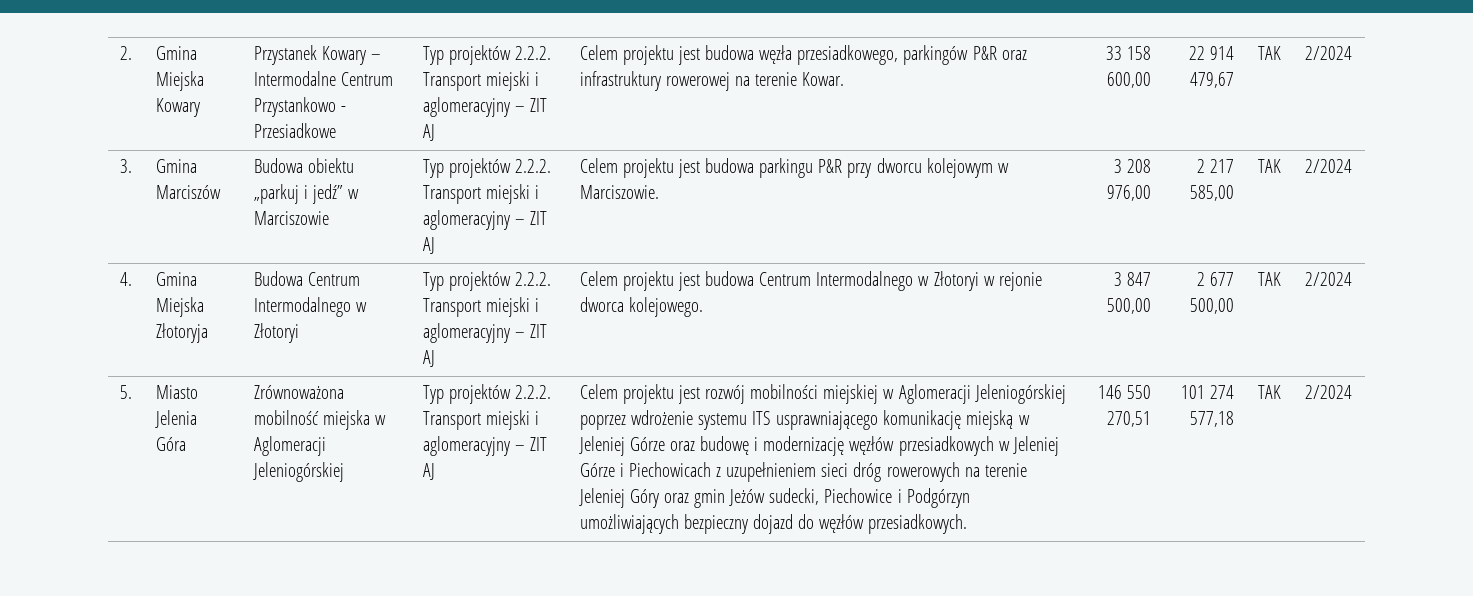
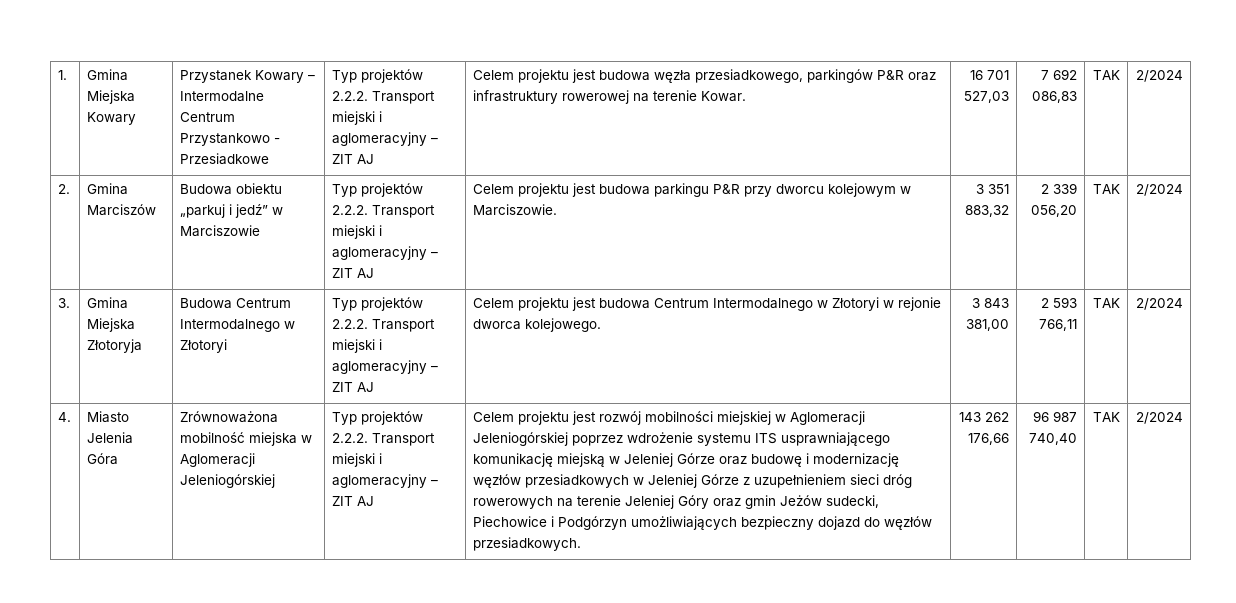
- 2.
+ 1.
- 33 158 600,00 | 22 914 479,67 | TAK | 2/2024
- 3. | Gmina Marciszów | Budowa obiektu „parkuj i jedź” w Marciszowie | Typ projektów 2.2.2. Transport miejski i aglomeracyjny – ZIT AJ | Celem projektu jest budowa parkingu P&R przy dworcu kolejowym w Marciszowie. | 3 208 976,00 | 2 217 585,00 | TAK | 2/2024
- 4. | Gmina Miejska Złotoryja | Budowa Centrum Intermodalnego w Złotoryi | Typ projektów 2.2.2. Transport miejski i aglomeracyjny – ZIT AJ | Celem projektu jest budowa Centrum Intermodalnego w Złotoryi w rejonie dworca kolejowego. | 3 847 500,00 | 2 677 500,00 | TAK | 2/2024
- 5.
+ 16 701 527,03 | 7 692 086,83 | TAK | 2/2024
+ 2. | Gmina Marciszów | Budowa obiektu „parkuj i jedź” w Marciszowie | Typ projektów 2.2.2. Transport miejski i aglomeracyjny – ZIT AJ | Celem projektu jest budowa parkingu P&R przy dworcu kolejowym w Marciszowie. | 3 351 883,32 | 2 339 056,20 | TAK | 2/2024
+ 3. | Gmina Miejska Złotoryja | Budowa Centrum Intermodalnego w Złotoryi | Typ projektów 2.2.2. Transport miejski i aglomeracyjny – ZIT AJ | Celem projektu jest budowa Centrum Intermodalnego w Złotoryi w rejonie dworca kolejowego. | 3 843 381,00 | 2 593 766,11 | TAK | 2/2024
+ 4.
- Celem projektu jest rozwój mobilności miejskiej w Aglomeracji Jeleniogórskiej poprzez wdrożenie systemu ITS usprawniającego komunikację miejską w Jeleniej Górze oraz budowę i modernizację węzłów przesiadkowych w Jeleniej Górze i Piechowicach z uzupełnieniem sieci dróg rowerowych na terenie Jeleniej Góry oraz gmin Jeżów sudecki, Piechowice i Podgórzyn umożliwiających bezpieczny dojazd do węzłów przesiadkowych.
+ Celem projektu jest rozwój mobilności miejskiej w Aglomeracji Jeleniogórskiej poprzez wdrożenie systemu ITS usprawniającego komunikację miejską w Jeleniej Górze oraz budowę i modernizację węzłów przesiadkowych w Jeleniej Górze z uzupełnieniem sieci dróg rowerowych na terenie Jeleniej Góry oraz gmin Jeżów sudecki, Piechowice i Podgórzyn umożliwiających bezpieczny dojazd do węzłów przesiadkowych.
- 146 550 270,51 | 101 274 577,18
+ 143 262 176,66 | 96 987 740,40

